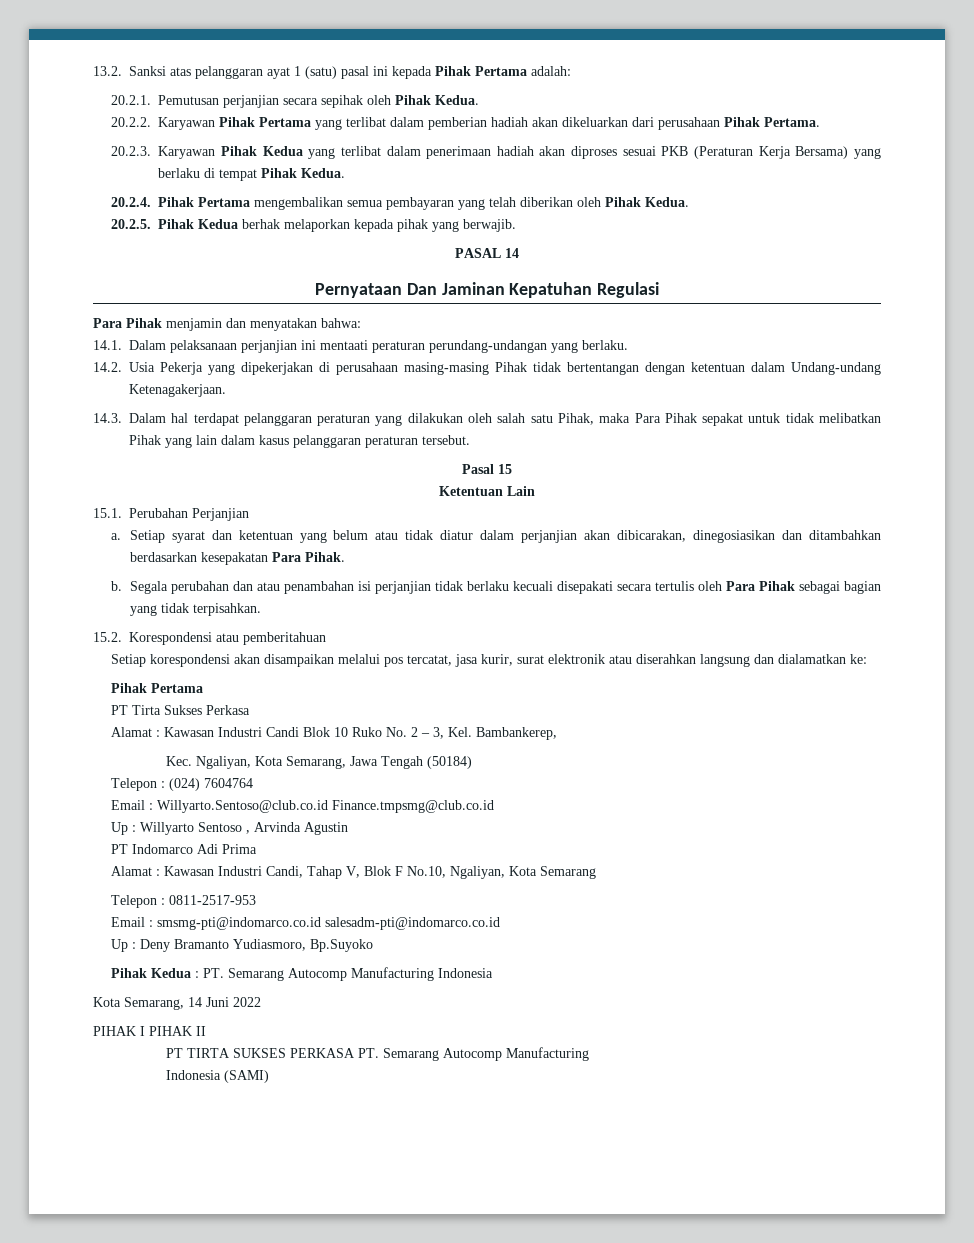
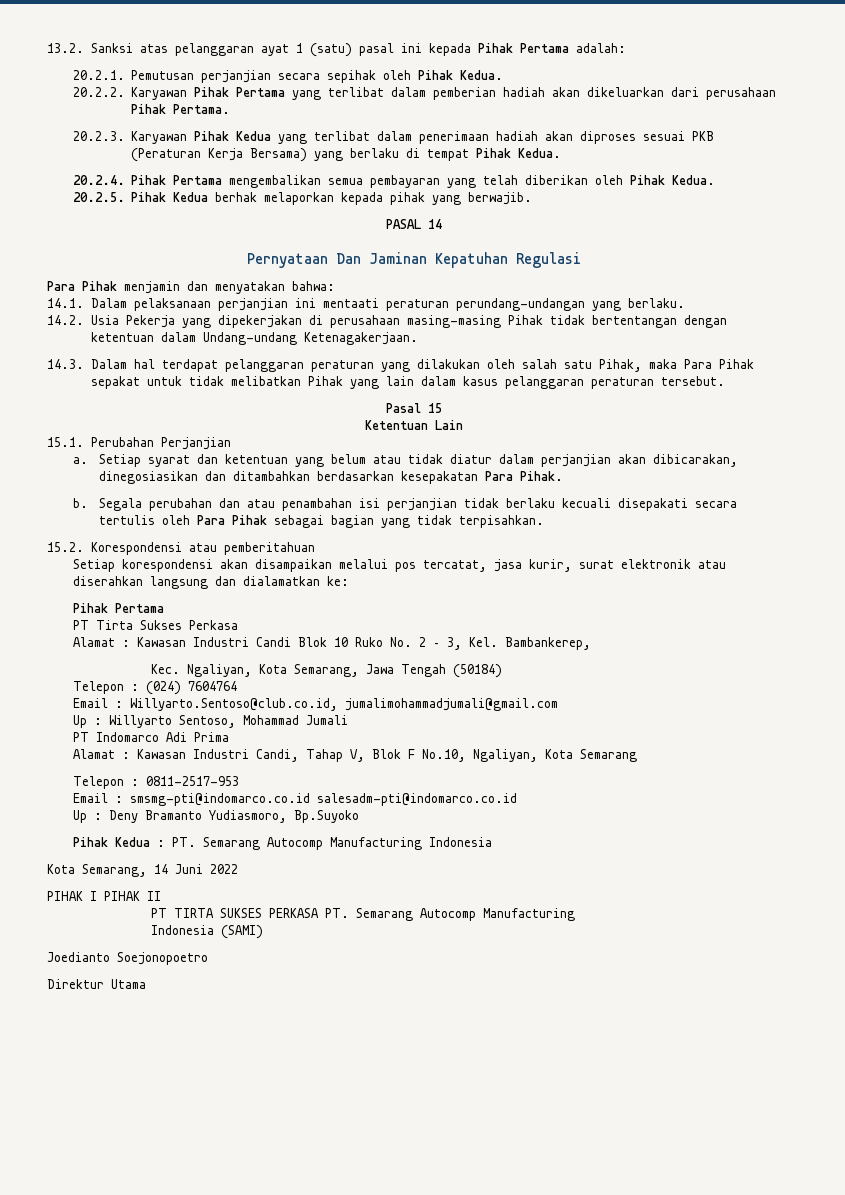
- Email : Willyarto.Sentoso@club.co.id Finance.tmpsmg@club.co.id
+ Email : Willyarto.Sentoso@club.co.id, jumalimohammadjumali@gmail.com
- Up : Willyarto Sentoso , Arvinda Agustin
+ Up : Willyarto Sentoso, Mohammad Jumali
+ Joedianto Soejonopoetro
+ Direktur Utama

